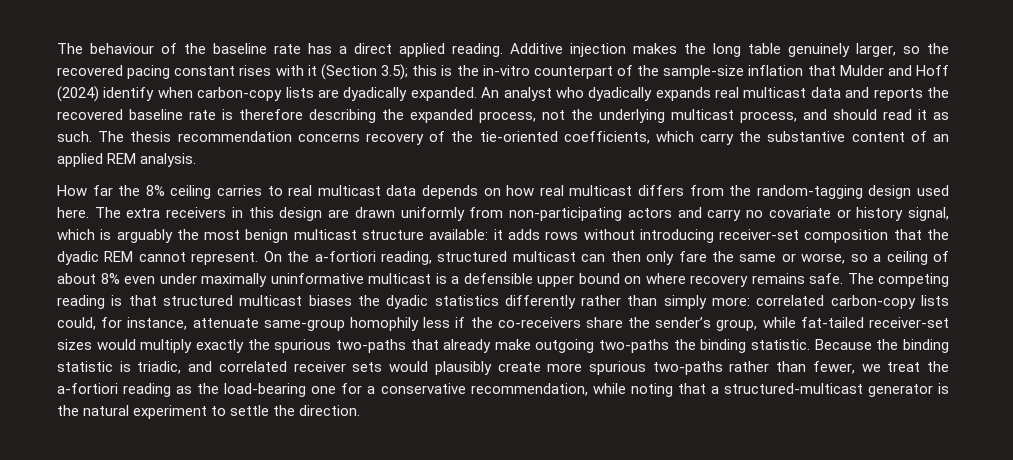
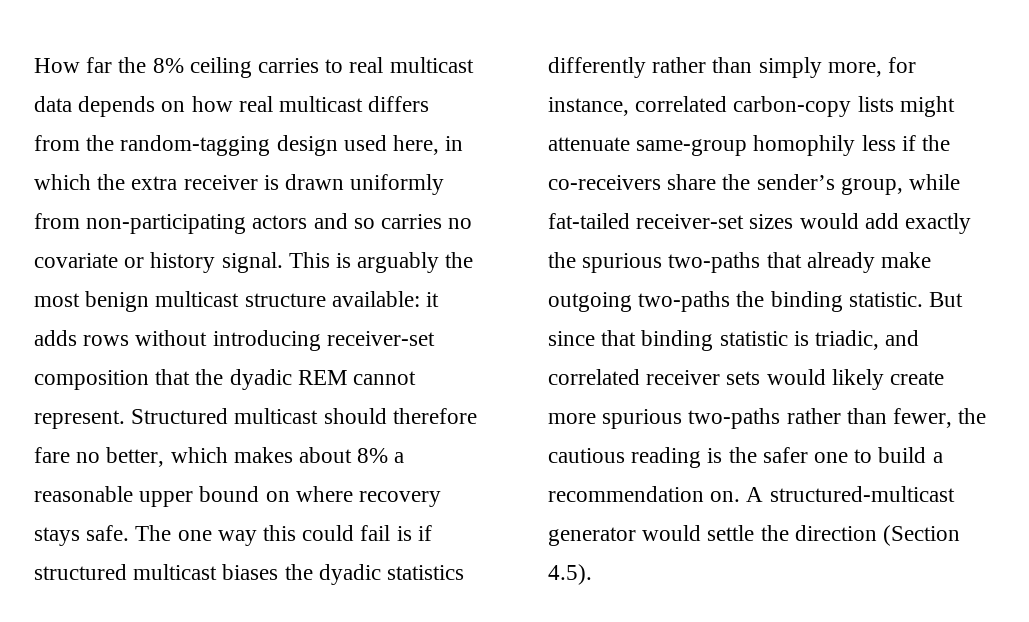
- The behaviour of the baseline rate has a direct applied reading. Additive injection makes the long table genuinely larger, so the recovered pacing constant rises with it (Section 3.5); this is the in-vitro counterpart of the sample-size inflation that Mulder and Hoff (2024) identify when carbon-copy lists are dyadically expanded. An analyst who dyadically expands real multicast data and reports the recovered baseline rate is therefore describing the expanded process, not the underlying multicast process, and should read it as such. The thesis recommendation concerns recovery of the tie-oriented coefficients, which carry the substantive content of an applied REM analysis.
- How far the 8% ceiling carries to real multicast data depends on how real multicast differs from the random-tagging design used here. The extra receivers in this design are drawn uniformly from non-participating actors and carry no covariate or history signal, which is arguably the most benign multicast structure available: it adds rows without introducing receiver-set composition that the dyadic REM cannot represent.
+ How far the 8% ceiling carries to real multicast data depends on how real multicast differs from the random-tagging design used here, in which the extra receiver is drawn uniformly from non-participating actors and so carries no covariate or history signal. This is arguably the most benign multicast structure available: it adds rows without introducing receiver-set composition that the dyadic REM cannot represent.
- On the a-fortiori reading, structured multicast can then only fare the same or worse, so a ceiling of about 8% even under maximally uninformative multicast is a defensible upper bound on where recovery remains safe.
+ Structured multicast should therefore fare no better, which makes about 8% a reasonable upper bound on where recovery stays safe.
- The competing reading is that structured multicast biases the dyadic statistics differently rather than simply more: correlated carbon-copy lists could, for instance, attenuate same-group homophily less if the co-receivers share the sender’s group, while fat-tailed receiver-set sizes would multiply exactly the spurious two-paths that already make outgoing two-paths the binding statistic.
+ The one way this could fail is if structured multicast biases the dyadic statistics differently rather than simply more, for instance, correlated carbon-copy lists might attenuate same-group homophily less if the co-receivers share the sender’s group, while fat-tailed receiver-set sizes would add exactly the spurious two-paths that already make outgoing two-paths the binding statistic.
- Because the binding statistic is triadic, and correlated receiver sets would plausibly create more spurious two-paths rather than fewer, we treat the a-fortiori reading as the load-bearing one for a conservative recommendation, while noting that a structured-multicast generator is the natural experiment to settle the direction.
+ But since that binding statistic is triadic, and correlated receiver sets would likely create more spurious two-paths rather than fewer, the cautious reading is the safer one to build a recommendation on. A structured-multicast generator would settle the direction (Section 4.5).

